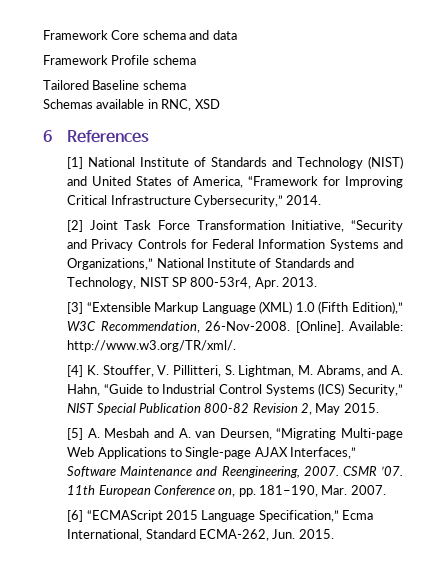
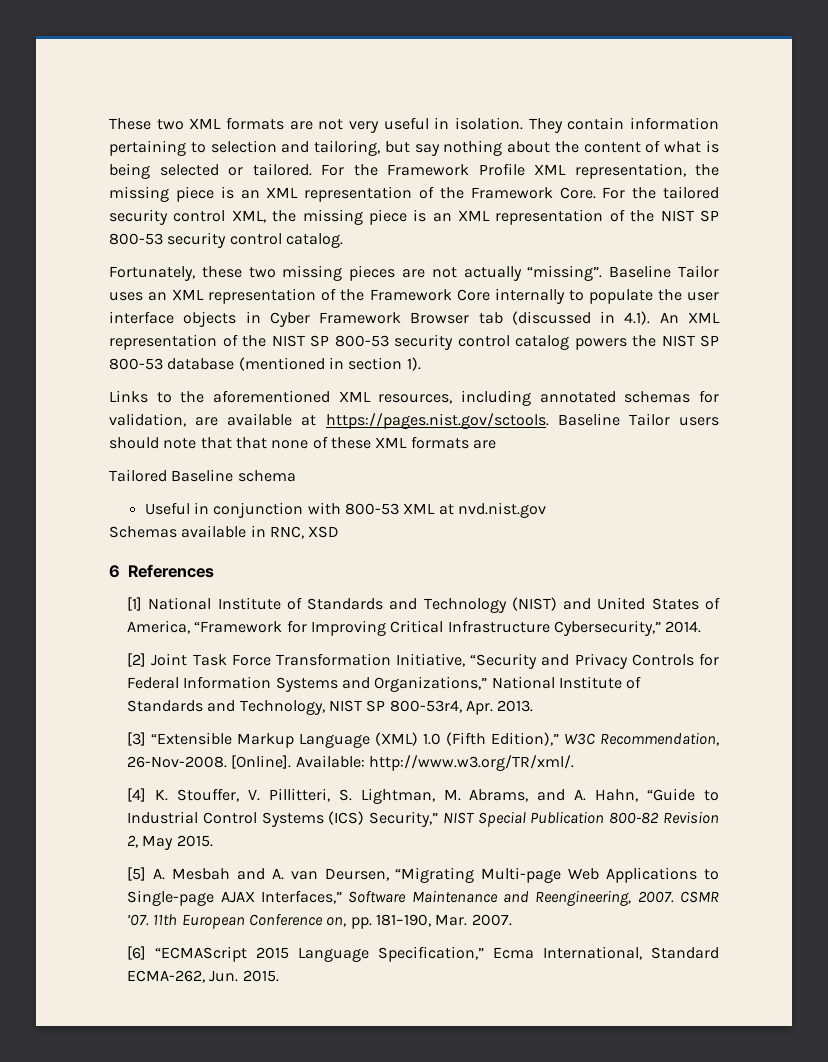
- Framework Core schema and data
- Framework Profile schema
+ These two XML formats are not very useful in isolation. They contain information pertaining to selection and tailoring, but say nothing about the content of what is being selected or tailored. For the Framework Profile XML representation, the missing piece is an XML representation of the Framework Core. For the tailored security control XML, the missing piece is an XML representation of the NIST SP 800-53 security control catalog.
+ Fortunately, these two missing pieces are not actually “missing”. Baseline Tailor uses an XML representation of the Framework Core internally to populate the user interface objects in Cyber Framework Browser tab (discussed in 4.1). An XML representation of the NIST SP 800-53 security control catalog powers the NIST SP 800-53 database (mentioned in section 1).
+ Links to the aforementioned XML resources, including annotated schemas for validation, are available at https://pages.nist.gov/sctools. Baseline Tailor users should note that that none of these XML formats are
  Tailored Baseline schema
+ Useful in conjunction with 800-53 XML at nvd.nist.gov

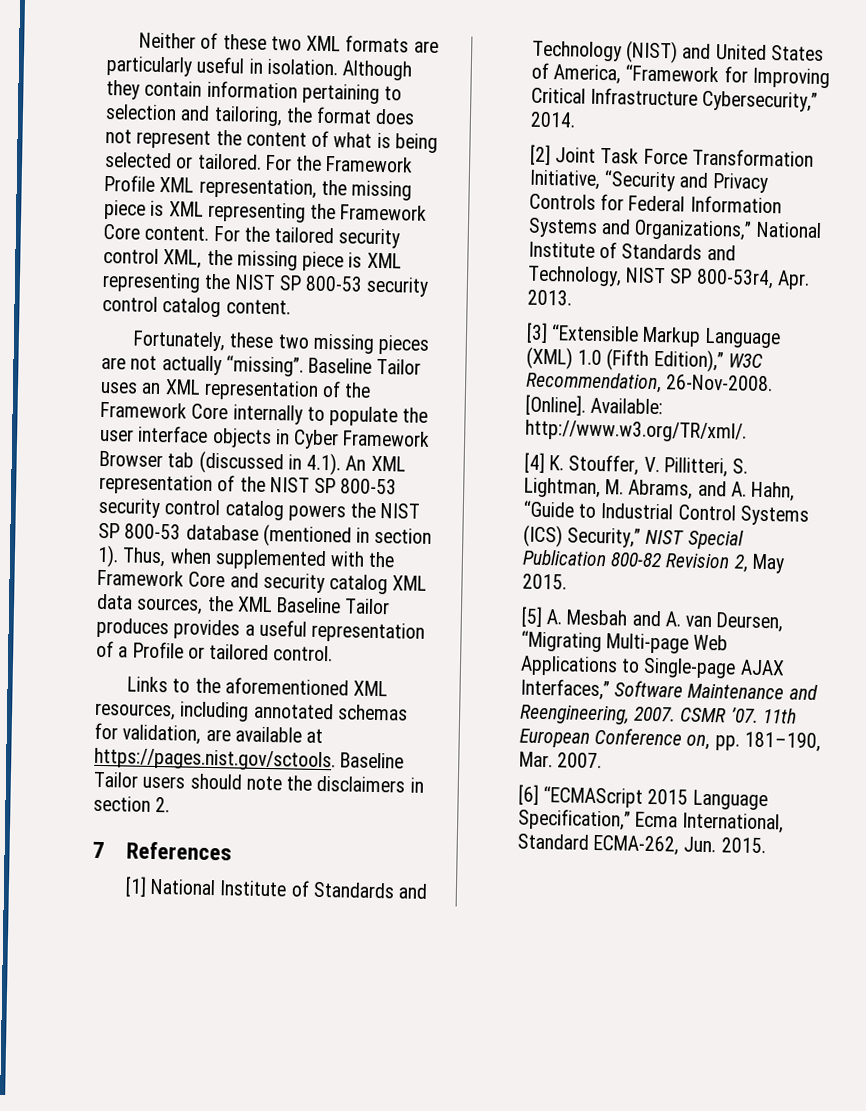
- These two XML formats are not very useful in isolation.
+ Neither of these two XML formats are particularly useful in isolation.
- They contain information pertaining to selection and tailoring, but say nothing about the content of what is being selected or tailored.
+ Although they contain information pertaining to selection and tailoring, the format does not represent the content of what is being selected or tailored.
- For the Framework Profile XML representation, the missing piece is an XML representation of the Framework Core.
+ For the Framework Profile XML representation, the missing piece is XML representing the Framework Core content.
- For the tailored security control XML, the missing piece is an XML representation of the NIST SP 800-53 security control catalog.
+ For the tailored security control XML, the missing piece is XML representing the NIST SP 800-53 security control catalog content.
+ Thus, when supplemented with the Framework Core and security catalog XML data sources, the XML Baseline Tailor produces provides a useful representation of a Profile or tailored control.
- Links to the aforementioned XML resources, including annotated schemas for validation, are available at https://pages.nist.gov/sctools. Baseline Tailor users should note that that none of these XML formats are
- Tailored Baseline schema
- Useful in conjunction with 800-53 XML at nvd.nist.gov
- Schemas available in RNC, XSD
- 6 References
+ Links to the aforementioned XML resources, including annotated schemas for validation, are available at https://pages.nist.gov/sctools. Baseline Tailor users should note the disclaimers in section 2.
+ 7 References

